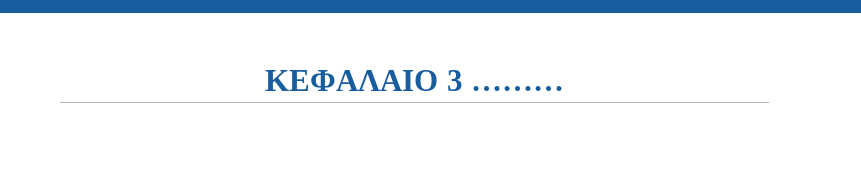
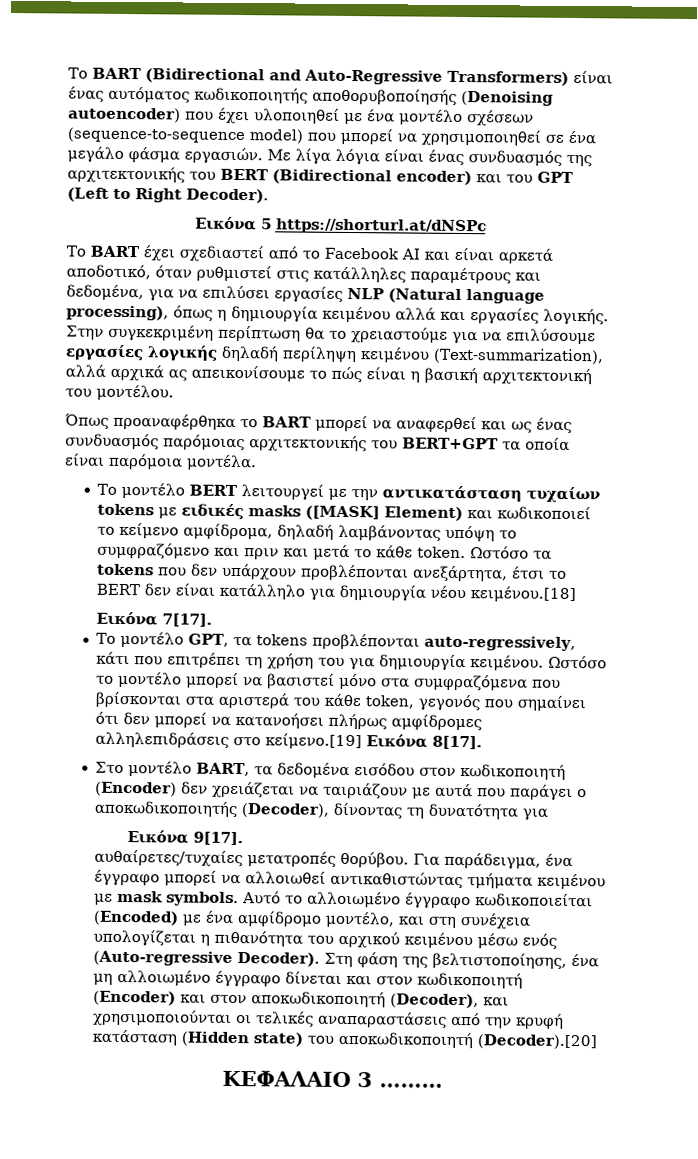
+ Το BART (Bidirectional and Auto-Regressive Transformers) είναι ένας αυτόματος κωδικοποιητής αποθορυβοποίησής (Denoising autoencoder) που έχει υλοποιηθεί με ένα μοντέλο σχέσεων (sequence-to-sequence model) που μπορεί να χρησιμοποιηθεί σε ένα μεγάλο φάσμα εργασιών. Με λίγα λόγια είναι ένας συνδυασμός της αρχιτεκτονικής του BERT (Bidirectional encoder) και του GPT (Left to Right Decoder).
+ Εικόνα 5 https://shorturl.at/dNSPc
+ Το BART έχει σχεδιαστεί από το Facebook AI και είναι αρκετά αποδοτικό, όταν ρυθμιστεί στις κατάλληλες παραμέτρους και δεδομένα, για να επιλύσει εργασίες NLP (Natural language processing), όπως η δημιουργία κειμένου αλλά και εργασίες λογικής. Στην συγκεκριμένη περίπτωση θα το χρειαστούμε για να επιλύσουμε εργασίες λογικής δηλαδή περίληψη κειμένου (Text-summarization), αλλά αρχικά ας απεικονίσουμε το πώς είναι η βασική αρχιτεκτονική του μοντέλου.
+ Όπως προαναφέρθηκα το BART μπορεί να αναφερθεί και ως ένας συνδυασμός παρόμοιας αρχιτεκτονικής του BERT+GPT τα οποία είναι παρόμοια μοντέλα.
+ Το μοντέλο BERT λειτουργεί με την αντικατάσταση τυχαίων tokens με ειδικές masks ([MASK] Element) και κωδικοποιεί το κείμενο αμφίδρομα, δηλαδή λαμβάνοντας υπόψη το συμφραζόμενο και πριν και μετά το κάθε token. Ωστόσο τα tokens που δεν υπάρχουν προβλέπονται ανεξάρτητα, έτσι το BERT δεν είναι κατάλληλο για δημιουργία νέου κειμένου.[18]
+ Εικόνα 7[17].
+ Το μοντέλο GPT, τα tokens προβλέπονται auto-regressively, κάτι που επιτρέπει τη χρήση του για δημιουργία κειμένου. Ωστόσο το μοντέλο μπορεί να βασιστεί μόνο στα συμφραζόμενα που βρίσκονται στα αριστερά του κάθε token, γεγονός που σημαίνει ότι δεν μπορεί να κατανοήσει πλήρως αμφίδρομες αλληλεπιδράσεις στο κείμενο.[19] Εικόνα 8[17].
+ Στο μοντέλο BART, τα δεδομένα εισόδου στον κωδικοποιητή (Encoder) δεν χρειάζεται να ταιριάζουν με αυτά που παράγει ο αποκωδικοποιητής (Decoder), δίνοντας τη δυνατότητα για
+ Εικόνα 9[17].
+ αυθαίρετες/τυχαίες μετατροπές θορύβου. Για παράδειγμα, ένα έγγραφο μπορεί να αλλοιωθεί αντικαθιστώντας τμήματα κειμένου με mask symbols. Αυτό το αλλοιωμένο έγγραφο κωδικοποιείται (Encoded) με ένα αμφίδρομο μοντέλο, και στη συνέχεια υπολογίζεται η πιθανότητα του αρχικού κειμένου μέσω ενός (Auto-regressive Decoder). Στη φάση της βελτιστοποίησης, ένα μη αλλοιωμένο έγγραφο δίνεται και στον κωδικοποιητή (Encoder) και στον αποκωδικοποιητή (Decoder), και χρησιμοποιούνται οι τελικές αναπαραστάσεις από την κρυφή κατάσταση (Hidden state) του αποκωδικοποιητή (Decoder).[20]

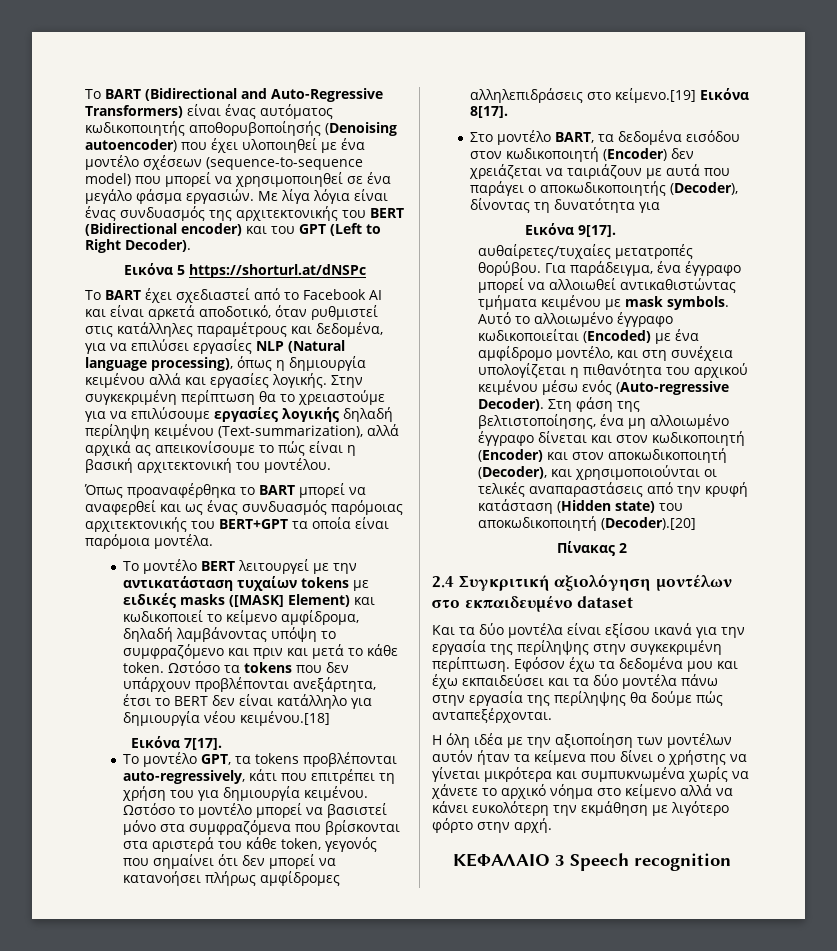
+ Πίνακας 2
+ 2.4 Συγκριτική αξιολόγηση μοντέλων στο εκπαιδευμένο dataset
+ Και τα δύο μοντέλα είναι εξίσου ικανά για την εργασία της περίληψης στην συγκεκριμένη περίπτωση. Εφόσον έχω τα δεδομένα μου και έχω εκπαιδεύσει και τα δύο μοντέλα πάνω στην εργασία της περίληψης θα δούμε πώς ανταπεξέρχονται.
+ Η όλη ιδέα με την αξιοποίηση των μοντέλων αυτόν ήταν τα κείμενα που δίνει ο χρήστης να γίνεται μικρότερα και συμπυκνωμένα χωρίς να χάνετε το αρχικό νόημα στο κείμενο αλλά να κάνει ευκολότερη την εκμάθηση με λιγότερο φόρτο στην αρχή.
- ΚΕΦΑΛΑΙΟ 3 ………
+ ΚΕΦΑΛΑΙΟ 3 Speech recognition

